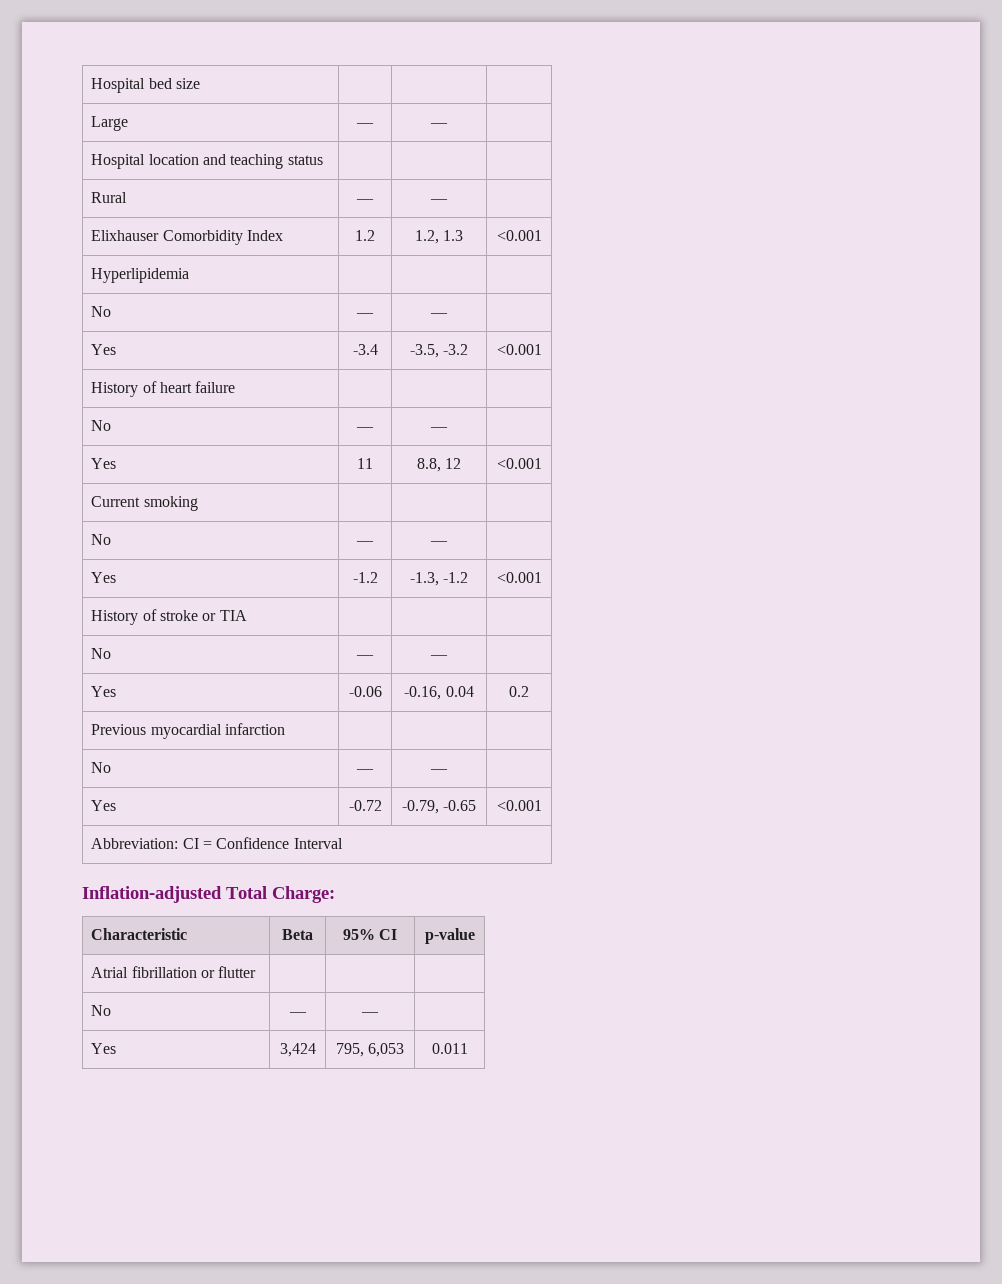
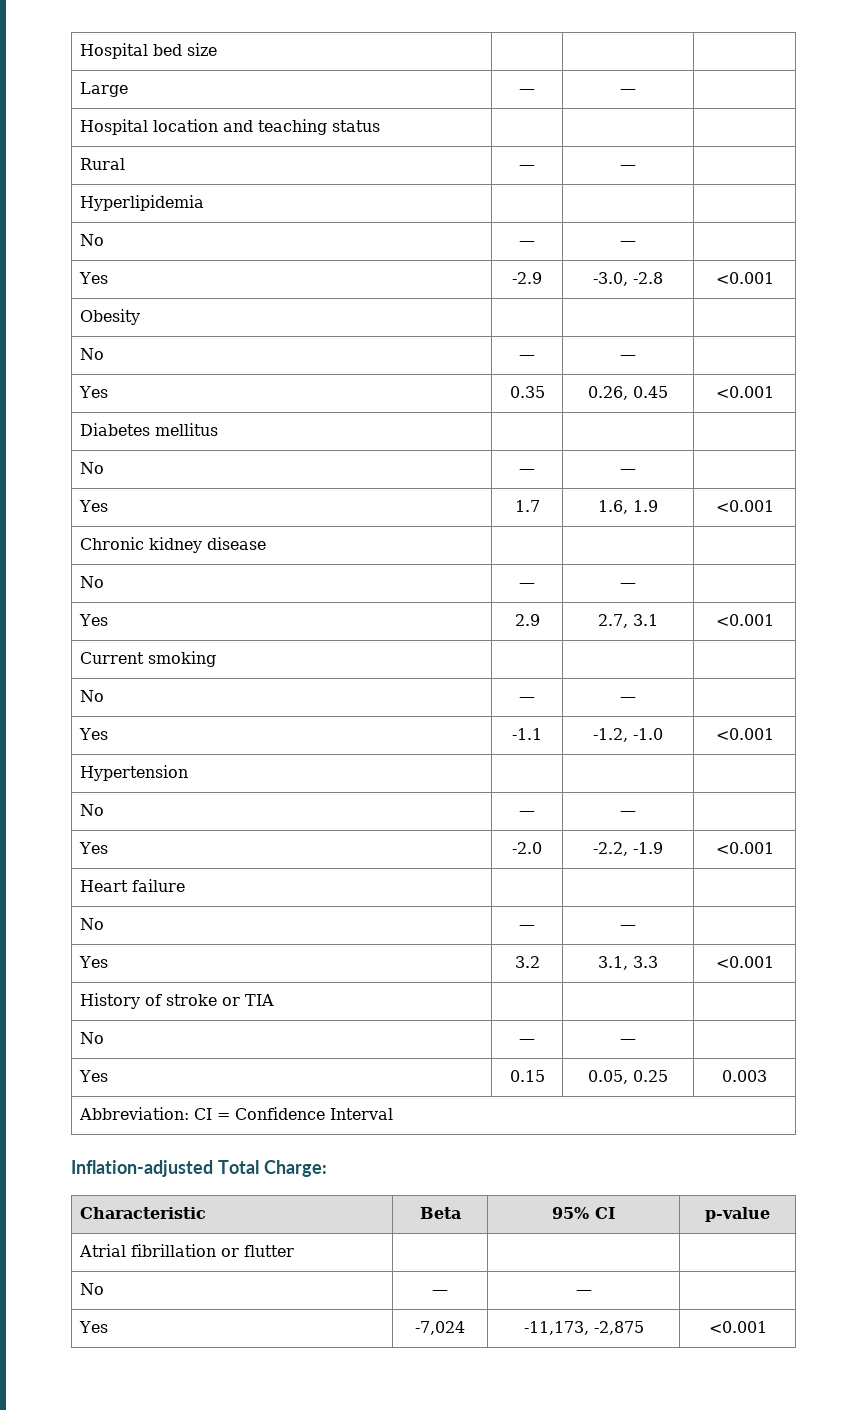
- Elixhauser Comorbidity Index | 1.2 | 1.2, 1.3 | <0.001
- Yes | -3.4 | -3.5, -3.2 | <0.001
- History of heart failure | | |
+ Yes | -2.9 | -3.0, -2.8 | <0.001
+ Obesity | | |
  No | — | — |
- Yes | 11 | 8.8, 12 | <0.001
+ Yes | 0.35 | 0.26, 0.45 | <0.001
+ Diabetes mellitus | | |
+ No | — | — |
+ Yes | 1.7 | 1.6, 1.9 | <0.001
+ Chronic kidney disease | | |
+ No | — | — |
+ Yes | 2.9 | 2.7, 3.1 | <0.001
- Yes | -1.2 | -1.3, -1.2 | <0.001
+ Yes | -1.1 | -1.2, -1.0 | <0.001
+ Hypertension | | |
+ No | — | — |
+ Yes | -2.0 | -2.2, -1.9 | <0.001
+ Heart failure | | |
+ No | — | — |
+ Yes | 3.2 | 3.1, 3.3 | <0.001
- Yes | -0.06 | -0.16, 0.04 | 0.2
- Previous myocardial infarction | | |
- No | — | — |
- Yes | -0.72 | -0.79, -0.65 | <0.001
+ Yes | 0.15 | 0.05, 0.25 | 0.003
- Yes | 3,424 | 795, 6,053 | 0.011
+ Yes | -7,024 | -11,173, -2,875 | <0.001

